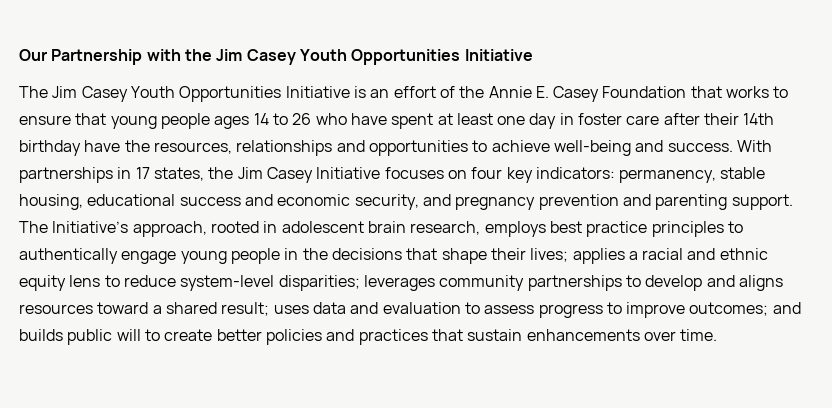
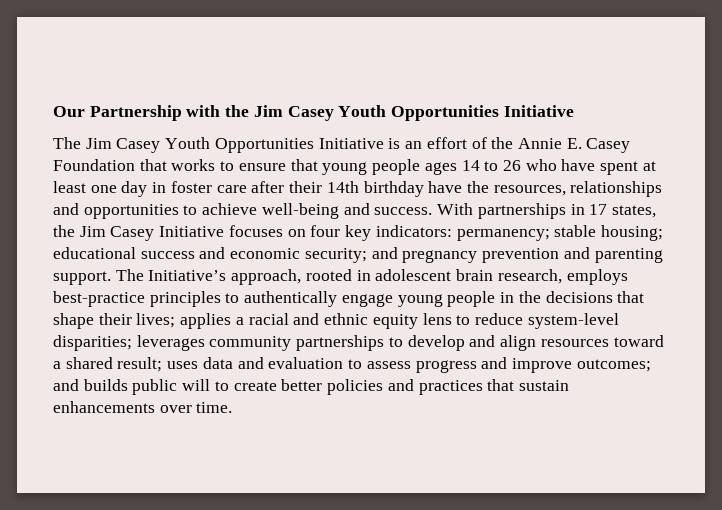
- With partnerships in 17 states, the Jim Casey Initiative focuses on four key indicators: permanency, stable housing, educational success and economic security, and pregnancy prevention and parenting support.
+ With partnerships in 17 states, the Jim Casey Initiative focuses on four key indicators: permanency; stable housing; educational success and economic security; and pregnancy prevention and parenting support.
- The Initiative’s approach, rooted in adolescent brain research, employs best practice principles to authentically engage young people in the decisions that shape their lives;
+ The Initiative’s approach, rooted in adolescent brain research, employs best-practice principles to authentically engage young people in the decisions that shape their lives;
- leverages community partnerships to develop and aligns resources toward a shared result;
+ leverages community partnerships to develop and align resources toward a shared result;
- uses data and evaluation to assess progress to improve outcomes;
+ uses data and evaluation to assess progress and improve outcomes;

